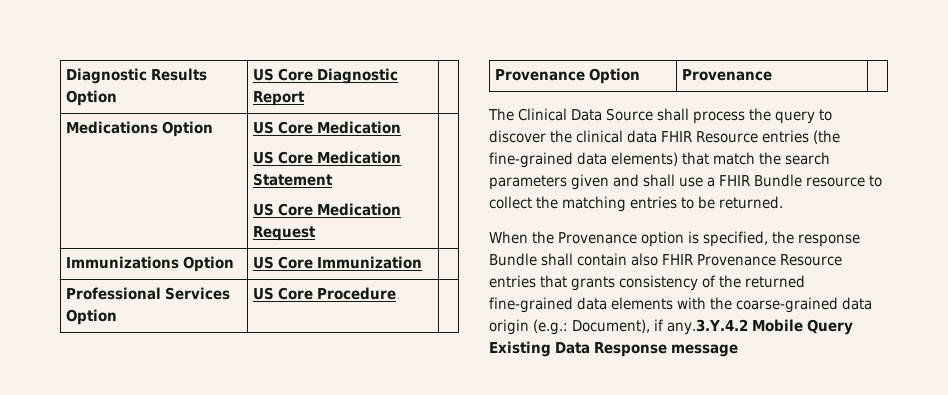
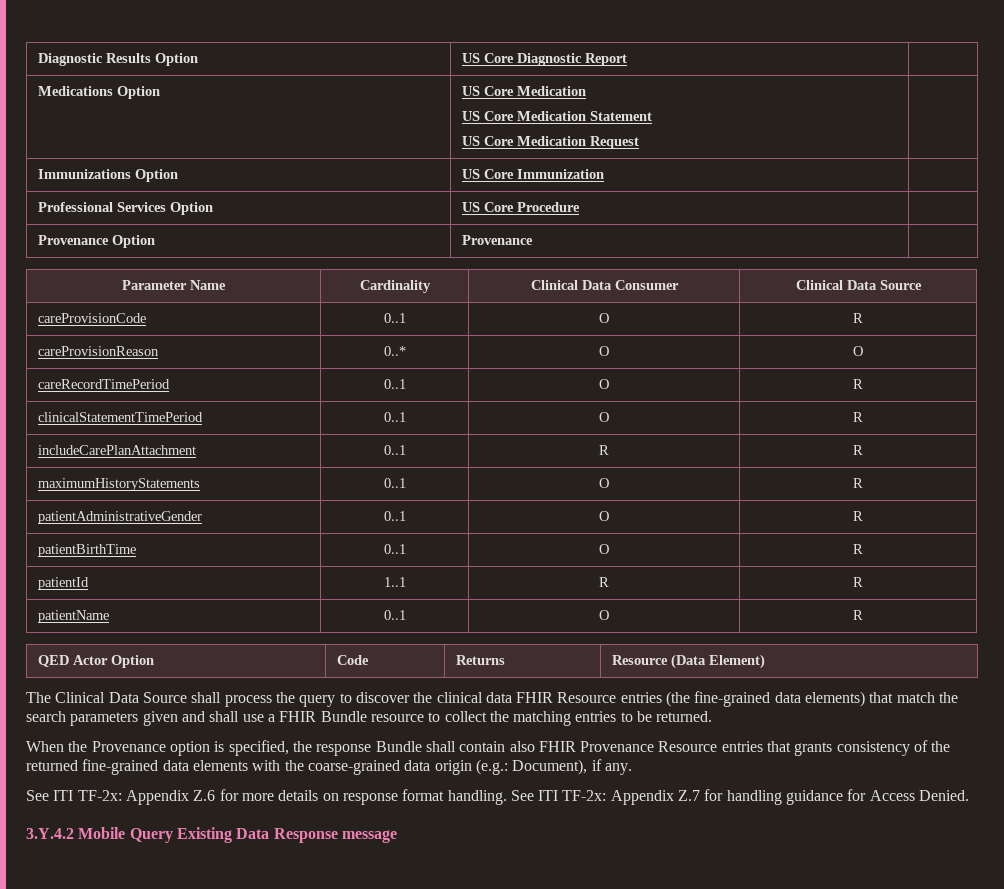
+ Parameter Name | Cardinality | Clinical Data Consumer | Clinical Data Source
+ careProvisionCode | 0..1 | O | R
+ careProvisionReason | 0..* | O | O
+ careRecordTimePeriod | 0..1 | O | R
+ clinicalStatementTimePeriod | 0..1 | O | R
+ includeCarePlanAttachment | 0..1 | R | R
+ maximumHistoryStatements | 0..1 | O | R
+ patientAdministrativeGender | 0..1 | O | R
+ patientBirthTime | 0..1 | O | R
+ patientId | 1..1 | R | R
+ patientName | 0..1 | O | R
+ QED Actor Option | Code | Returns | Resource (Data Element)
- When the Provenance option is specified, the response Bundle shall contain also FHIR Provenance Resource entries that grants consistency of the returned fine-grained data elements with the coarse-grained data origin (e.g.: Document), if any.3.Y.4.2 Mobile Query Existing Data Response message
+ When the Provenance option is specified, the response Bundle shall contain also FHIR Provenance Resource entries that grants consistency of the returned fine-grained data elements with the coarse-grained data origin (e.g.: Document), if any.
+ See ITI TF-2x: Appendix Z.6 for more details on response format handling. See ITI TF-2x: Appendix Z.7 for handling guidance for Access Denied.
+ 3.Y.4.2 Mobile Query Existing Data Response message

